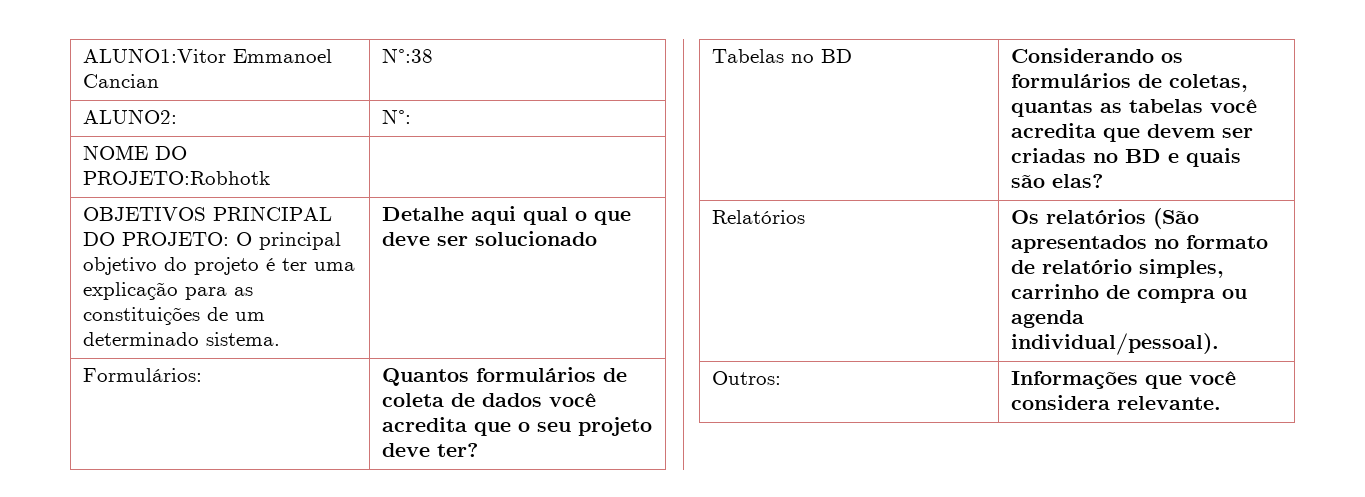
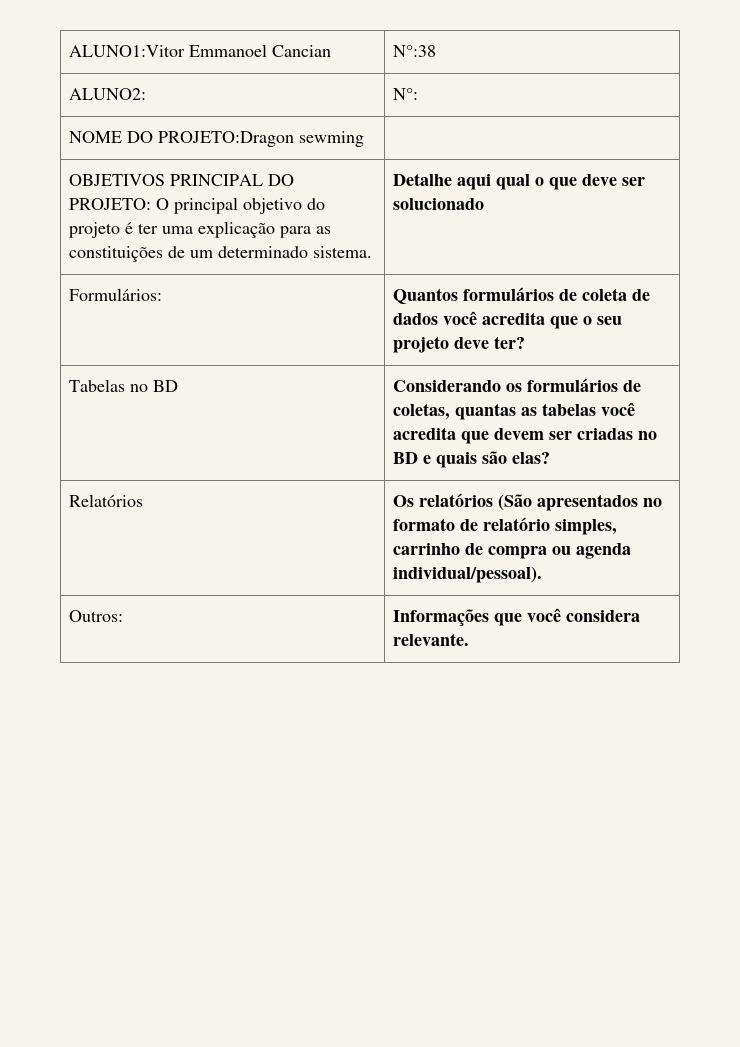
- NOME DO PROJETO:Robhotk |
+ NOME DO PROJETO:Dragon sewming |

